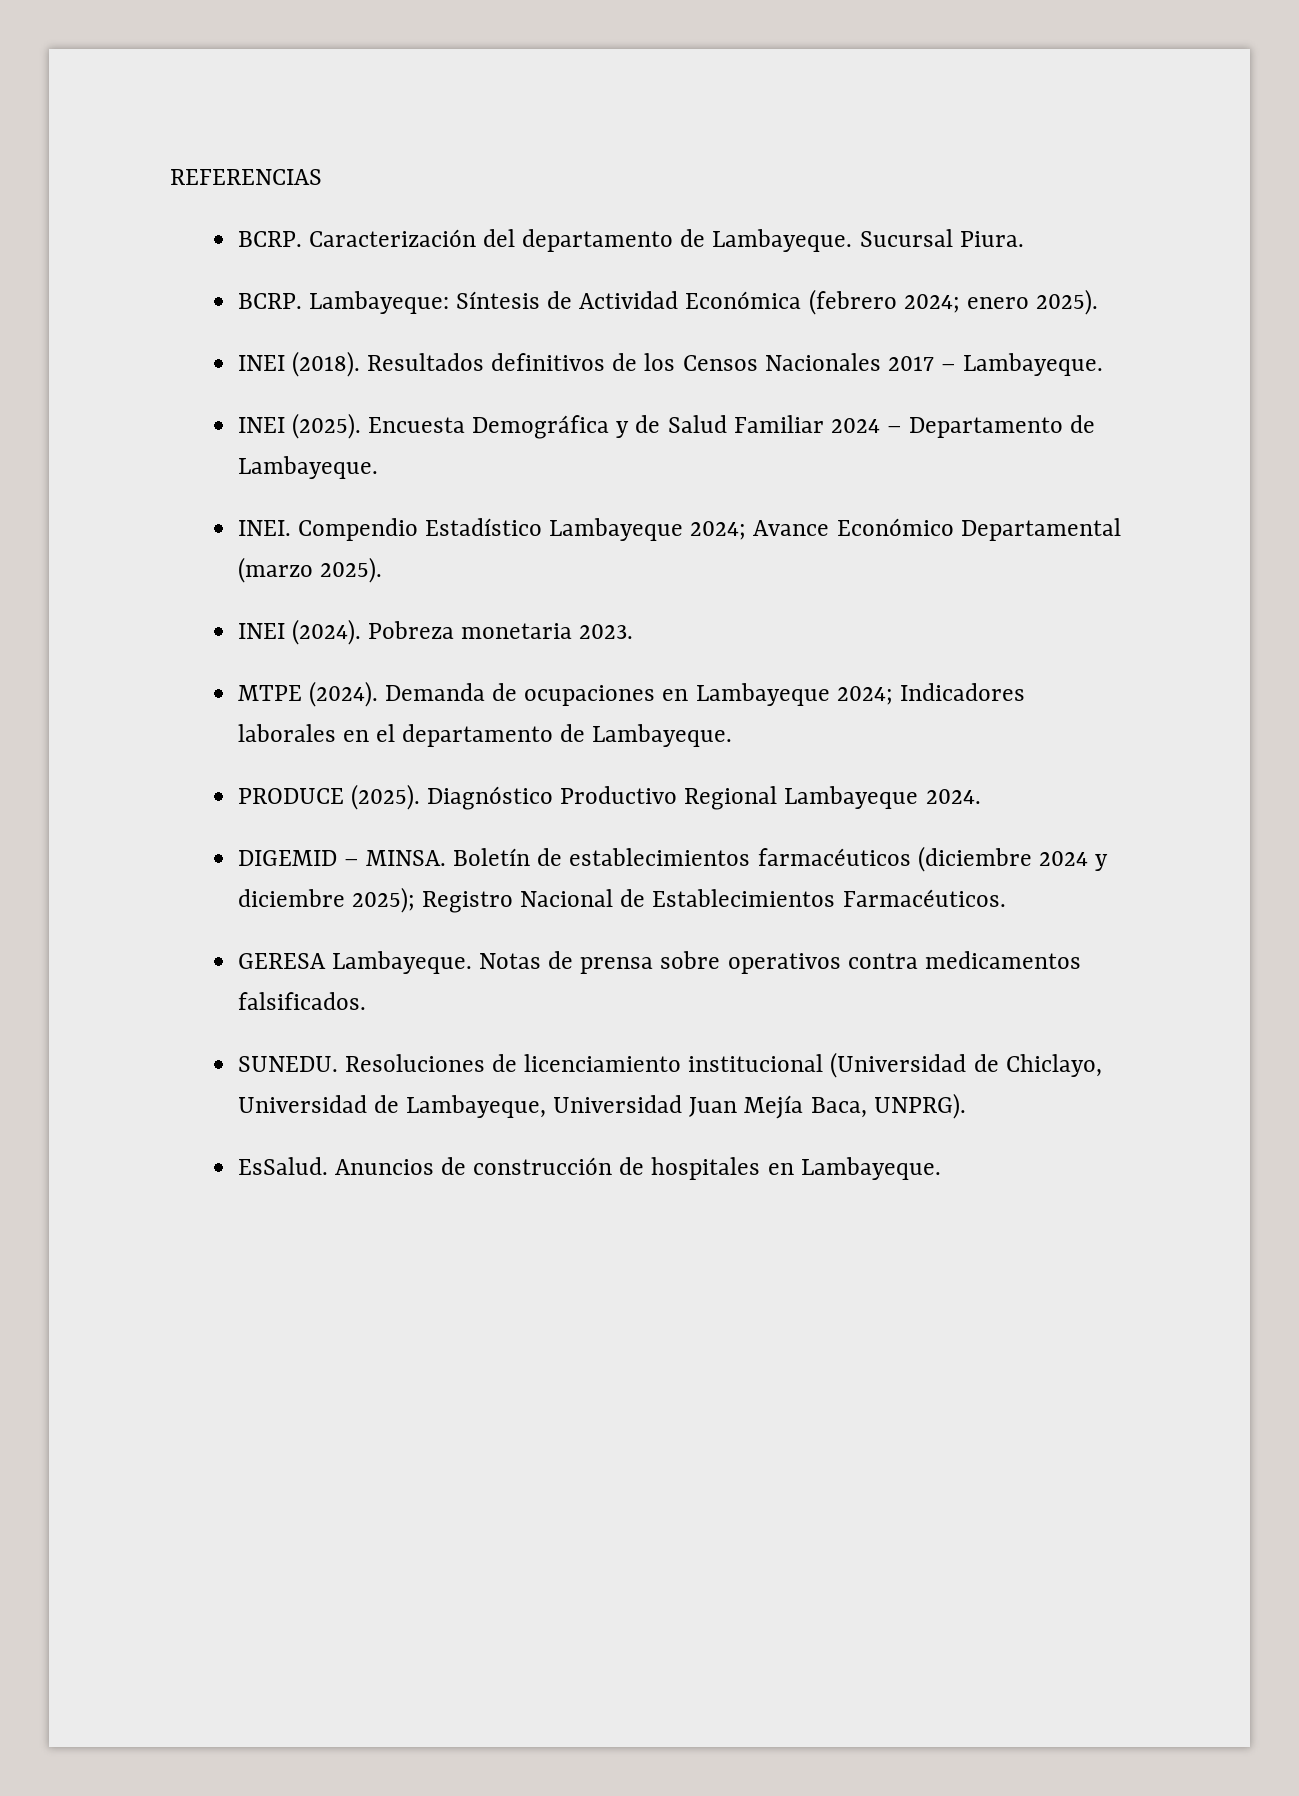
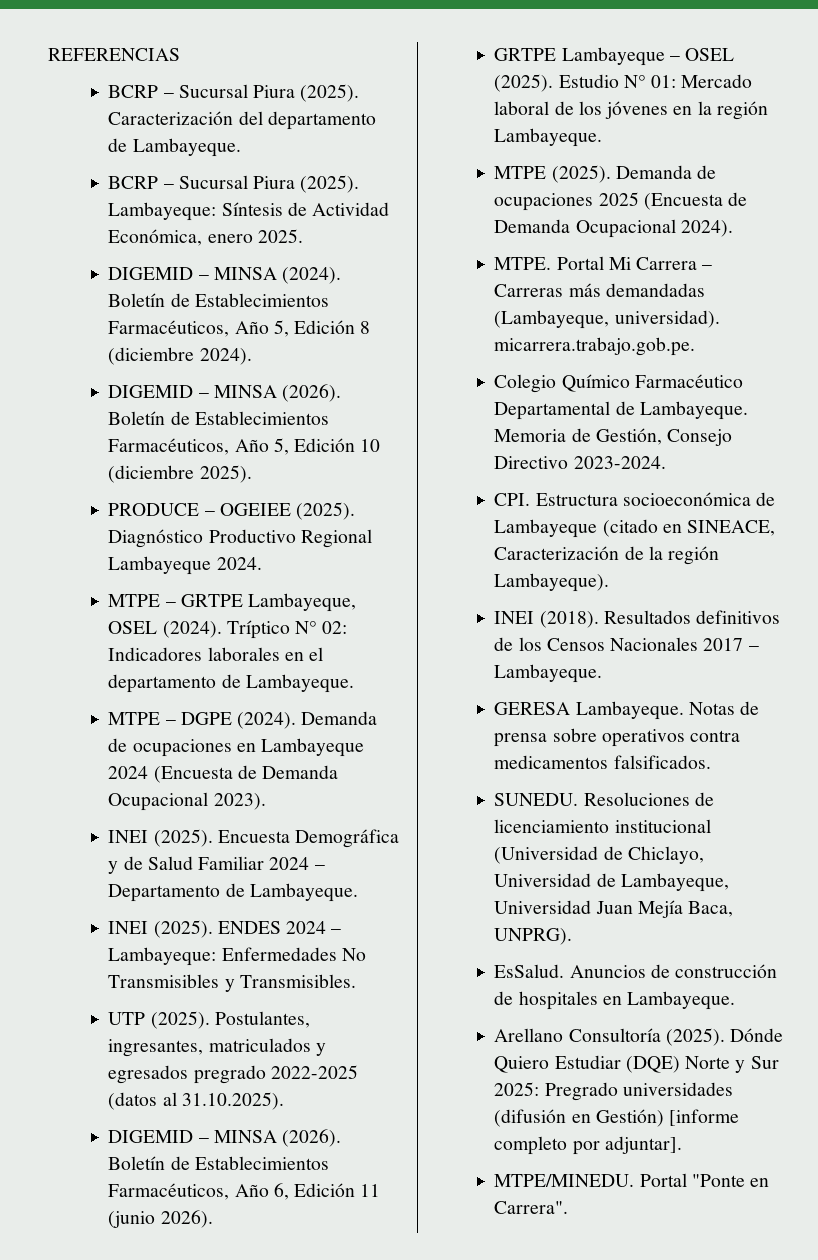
  REFERENCIAS
- BCRP.
+ BCRP – Sucursal Piura (2025).
- Caracterización del departamento de Lambayeque. Sucursal Piura.
- BCRP. Lambayeque: Síntesis de Actividad Económica (febrero 2024; enero 2025).
- INEI (2018). Resultados definitivos de los Censos Nacionales 2017 – Lambayeque.
+ Caracterización del departamento de Lambayeque.
+ BCRP – Sucursal Piura (2025). Lambayeque: Síntesis de Actividad Económica, enero 2025.
+ DIGEMID – MINSA (2024). Boletín de Establecimientos Farmacéuticos, Año 5, Edición 8 (diciembre 2024).
+ DIGEMID – MINSA (2026). Boletín de Establecimientos Farmacéuticos, Año 5, Edición 10 (diciembre 2025).
+ PRODUCE – OGEIEE (2025). Diagnóstico Productivo Regional Lambayeque 2024.
+ MTPE – GRTPE Lambayeque, OSEL (2024). Tríptico N° 02: Indicadores laborales en el departamento de Lambayeque.
+ MTPE – DGPE (2024). Demanda de ocupaciones en Lambayeque 2024 (Encuesta de Demanda Ocupacional 2023).
- INEI. Compendio Estadístico Lambayeque 2024; Avance Económico Departamental (marzo 2025).
- INEI (2024). Pobreza monetaria 2023.
- MTPE (2024). Demanda de ocupaciones en Lambayeque 2024; Indicadores laborales en el departamento de Lambayeque.
- PRODUCE (2025). Diagnóstico Productivo Regional Lambayeque 2024.
- DIGEMID – MINSA. Boletín de establecimientos farmacéuticos (diciembre 2024 y diciembre 2025); Registro Nacional de Establecimientos Farmacéuticos.
+ INEI (2025). ENDES 2024 – Lambayeque: Enfermedades No Transmisibles y Transmisibles.
+ UTP (2025). Postulantes, ingresantes, matriculados y egresados pregrado 2022-2025 (datos al 31.10.2025).
+ DIGEMID – MINSA (2026). Boletín de Establecimientos Farmacéuticos, Año 6, Edición 11 (junio 2026).
+ GRTPE Lambayeque – OSEL (2025). Estudio N° 01: Mercado laboral de los jóvenes en la región Lambayeque.
+ MTPE (2025). Demanda de ocupaciones 2025 (Encuesta de Demanda Ocupacional 2024).
+ MTPE. Portal Mi Carrera – Carreras más demandadas (Lambayeque, universidad). micarrera.trabajo.gob.pe.
+ Colegio Químico Farmacéutico Departamental de Lambayeque. Memoria de Gestión, Consejo Directivo 2023-2024.
+ CPI. Estructura socioeconómica de Lambayeque (citado en SINEACE, Caracterización de la región Lambayeque).
+ INEI (2018). Resultados definitivos de los Censos Nacionales 2017 – Lambayeque.
+ Arellano Consultoría (2025). Dónde Quiero Estudiar (DQE) Norte y Sur 2025: Pregrado universidades (difusión en Gestión) [informe completo por adjuntar].
+ MTPE/MINEDU. Portal "Ponte en Carrera".

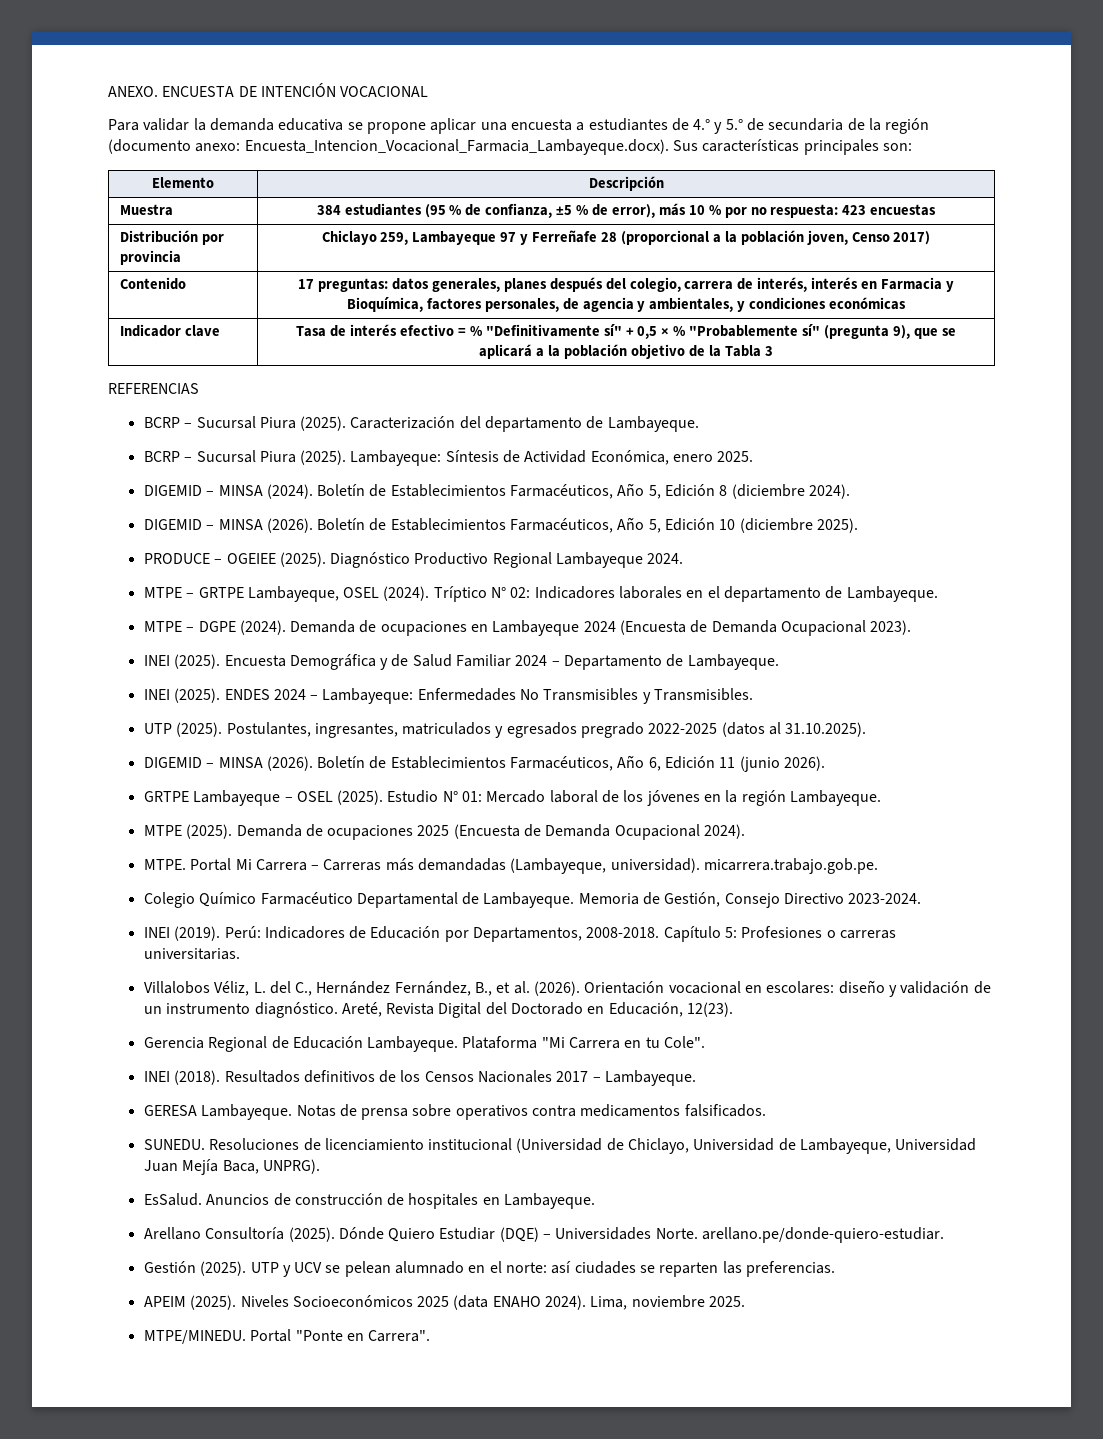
+ ANEXO. ENCUESTA DE INTENCIÓN VOCACIONAL
+ Para validar la demanda educativa se propone aplicar una encuesta a estudiantes de 4.° y 5.° de secundaria de la región (documento anexo: Encuesta_Intencion_Vocacional_Farmacia_Lambayeque.docx). Sus características principales son:
+ Elemento | Descripción
+ Muestra | 384 estudiantes (95 % de confianza, ±5 % de error), más 10 % por no respuesta: 423 encuestas
+ Distribución por provincia | Chiclayo 259, Lambayeque 97 y Ferreñafe 28 (proporcional a la población joven, Censo 2017)
+ Contenido | 17 preguntas: datos generales, planes después del colegio, carrera de interés, interés en Farmacia y Bioquímica, factores personales, de agencia y ambientales, y condiciones económicas
+ Indicador clave | Tasa de interés efectivo = % "Definitivamente sí" + 0,5 × % "Probablemente sí" (pregunta 9), que se aplicará a la población objetivo de la Tabla 3
- CPI. Estructura socioeconómica de Lambayeque (citado en SINEACE, Caracterización de la región Lambayeque).
+ INEI (2019). Perú: Indicadores de Educación por Departamentos, 2008-2018. Capítulo 5: Profesiones o carreras universitarias.
+ Villalobos Véliz, L. del C., Hernández Fernández, B., et al. (2026). Orientación vocacional en escolares: diseño y validación de un instrumento diagnóstico. Areté, Revista Digital del Doctorado en Educación, 12(23).
+ Gerencia Regional de Educación Lambayeque. Plataforma "Mi Carrera en tu Cole".
- Dónde Quiero Estudiar (DQE) Norte y Sur 2025: Pregrado universidades (difusión en Gestión) [informe completo por adjuntar].
+ Dónde Quiero Estudiar (DQE) – Universidades Norte. arellano.pe/donde-quiero-estudiar.
+ Gestión (2025). UTP y UCV se pelean alumnado en el norte: así ciudades se reparten las preferencias.
+ APEIM (2025). Niveles Socioeconómicos 2025 (data ENAHO 2024). Lima, noviembre 2025.

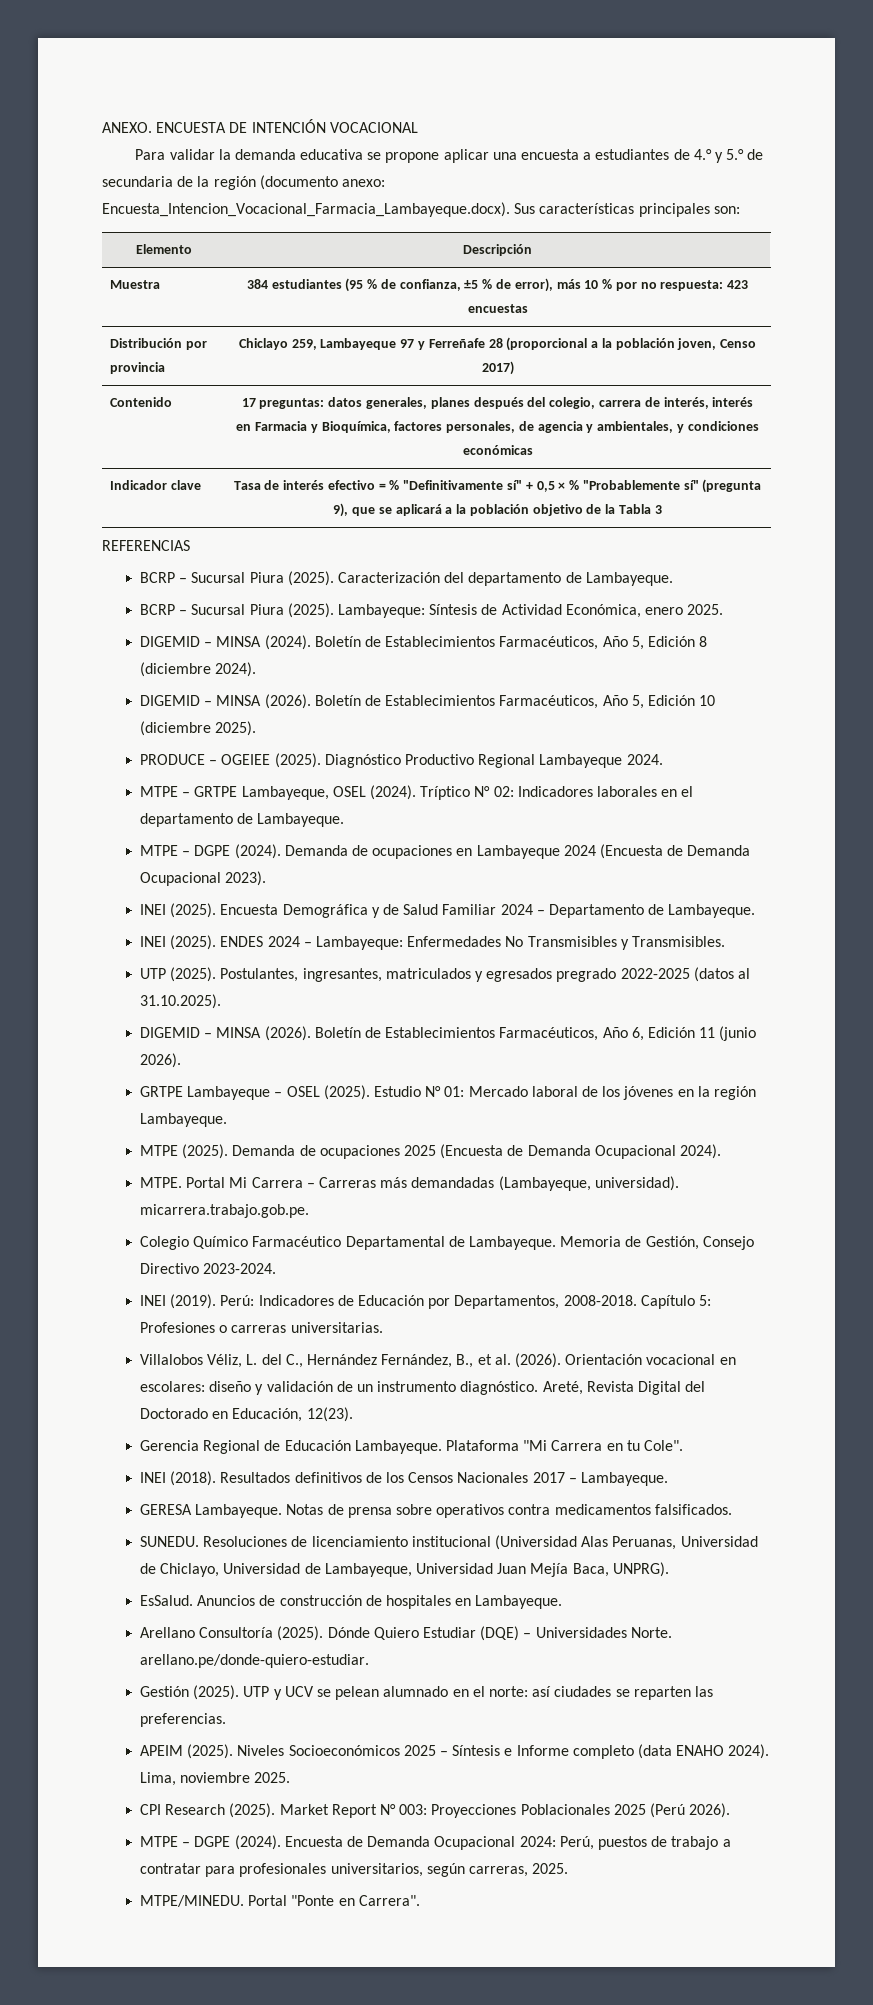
- Resoluciones de licenciamiento institucional (Universidad de Chiclayo, Universidad de Lambayeque, Universidad Juan Mejía Baca, UNPRG).
+ Resoluciones de licenciamiento institucional (Universidad Alas Peruanas, Universidad de Chiclayo, Universidad de Lambayeque, Universidad Juan Mejía Baca, UNPRG).
- Niveles Socioeconómicos 2025 (data ENAHO 2024).
+ Niveles Socioeconómicos 2025 – Síntesis e Informe completo (data ENAHO 2024).
+ CPI Research (2025). Market Report N° 003: Proyecciones Poblacionales 2025 (Perú 2026).
+ MTPE – DGPE (2024). Encuesta de Demanda Ocupacional 2024: Perú, puestos de trabajo a contratar para profesionales universitarios, según carreras, 2025.

